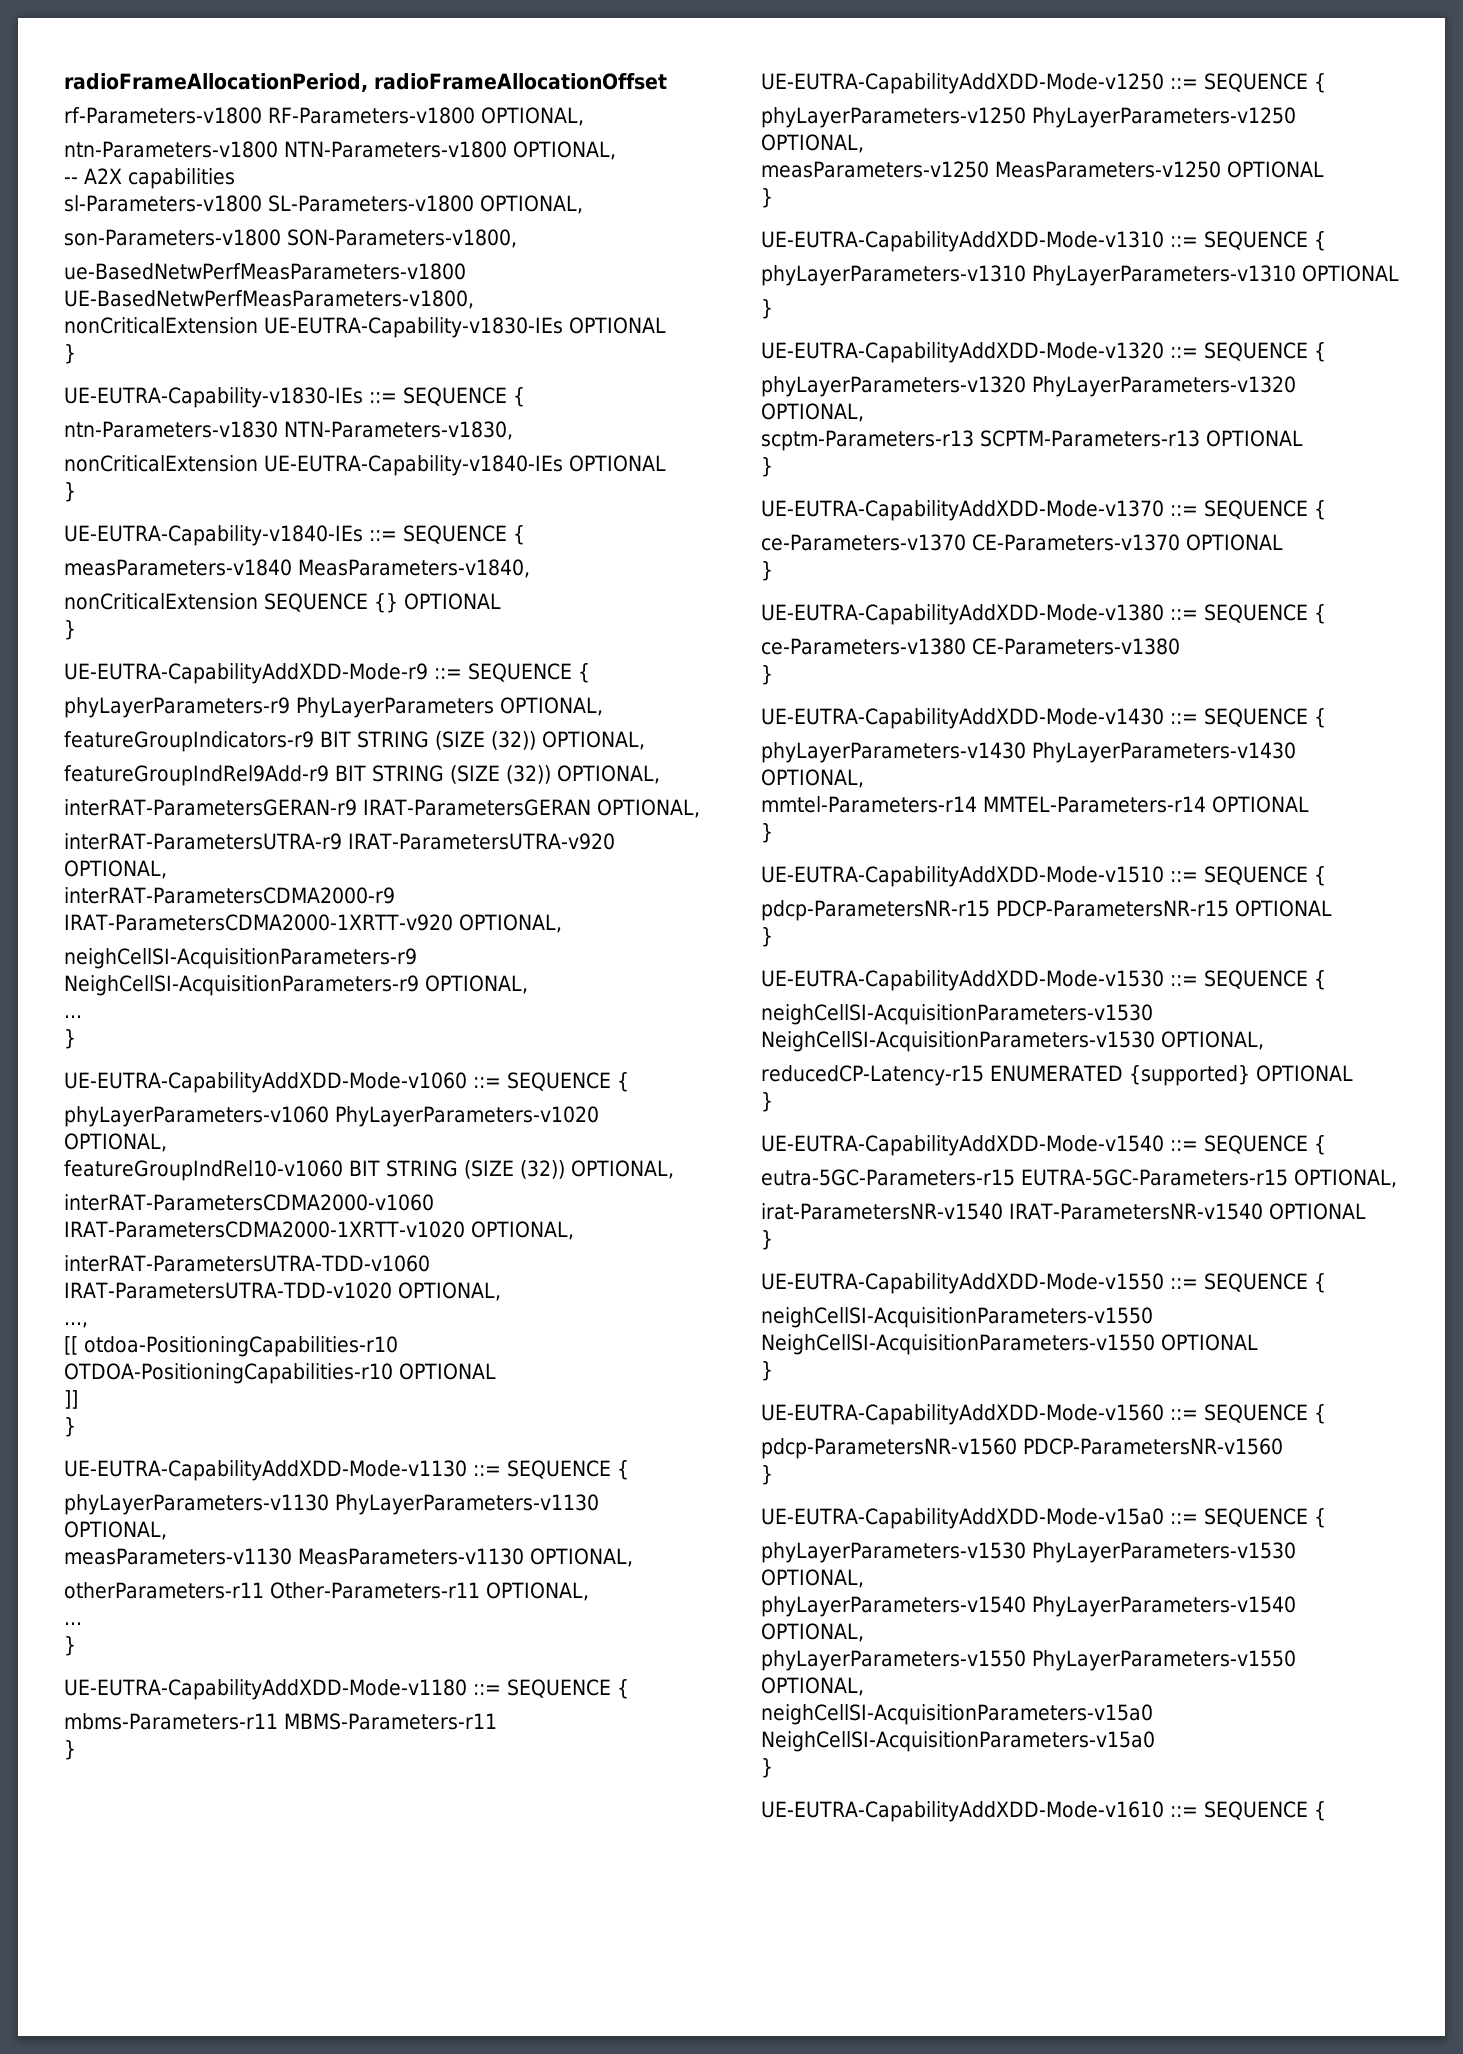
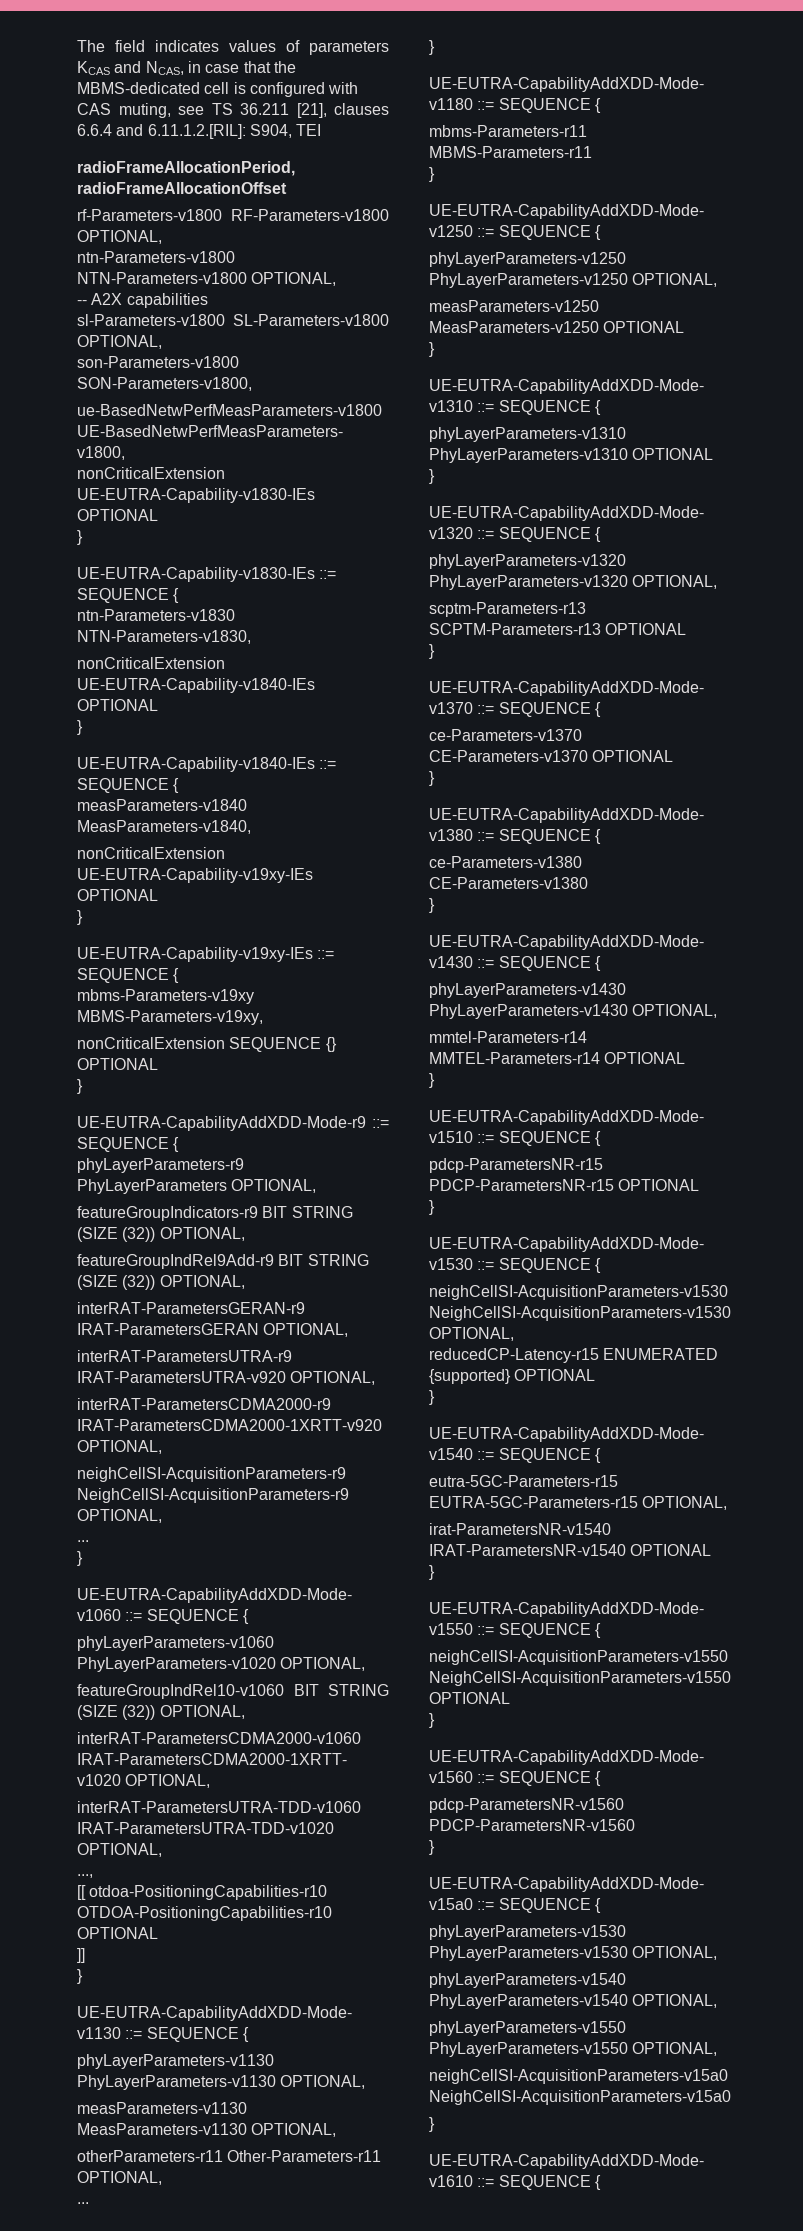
+ The field indicates values of parameters KCAS and NCAS, in case that the MBMS-dedicated cell is configured with CAS muting, see TS 36.211 [21], clauses 6.6.4 and 6.11.1.2.[RIL]: S904, TEI
+ nonCriticalExtension UE-EUTRA-Capability-v19xy-IEs OPTIONAL
+ }
+ UE-EUTRA-Capability-v19xy-IEs ::= SEQUENCE {
+ mbms-Parameters-v19xy MBMS-Parameters-v19xy,

